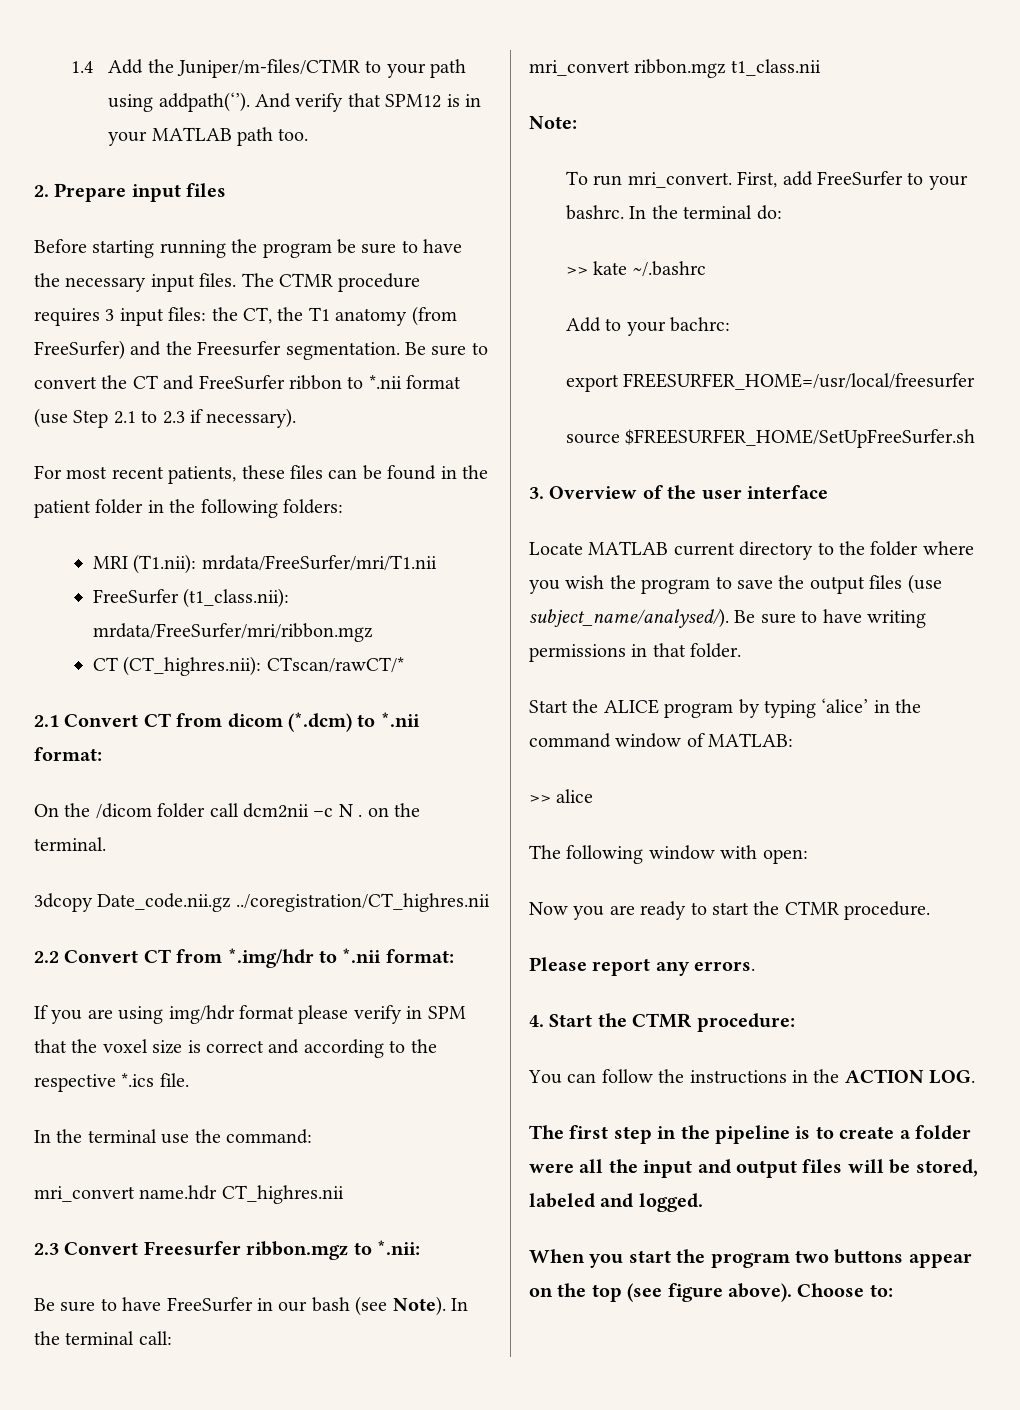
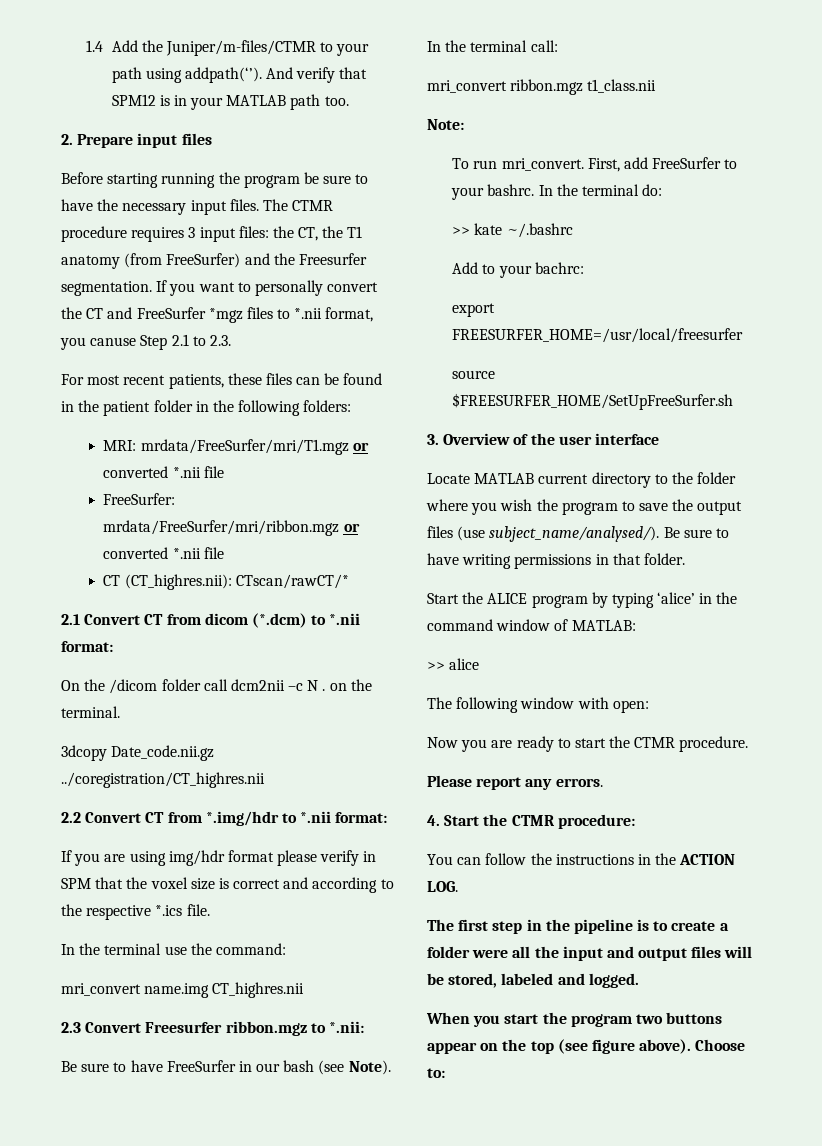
- Be sure to convert the CT and FreeSurfer ribbon to *.nii format (use Step 2.1 to 2.3 if necessary).
+ If you want to personally convert the CT and FreeSurfer *mgz files to *.nii format, you canuse Step 2.1 to 2.3.
- MRI (T1.nii): mrdata/FreeSurfer/mri/T1.nii
- FreeSurfer (t1_class.nii): mrdata/FreeSurfer/mri/ribbon.mgz
+ MRI: mrdata/FreeSurfer/mri/T1.mgz or converted *.nii file
+ FreeSurfer: mrdata/FreeSurfer/mri/ribbon.mgz or converted *.nii file
- mri_convert name.hdr CT_highres.nii
+ mri_convert name.img CT_highres.nii

